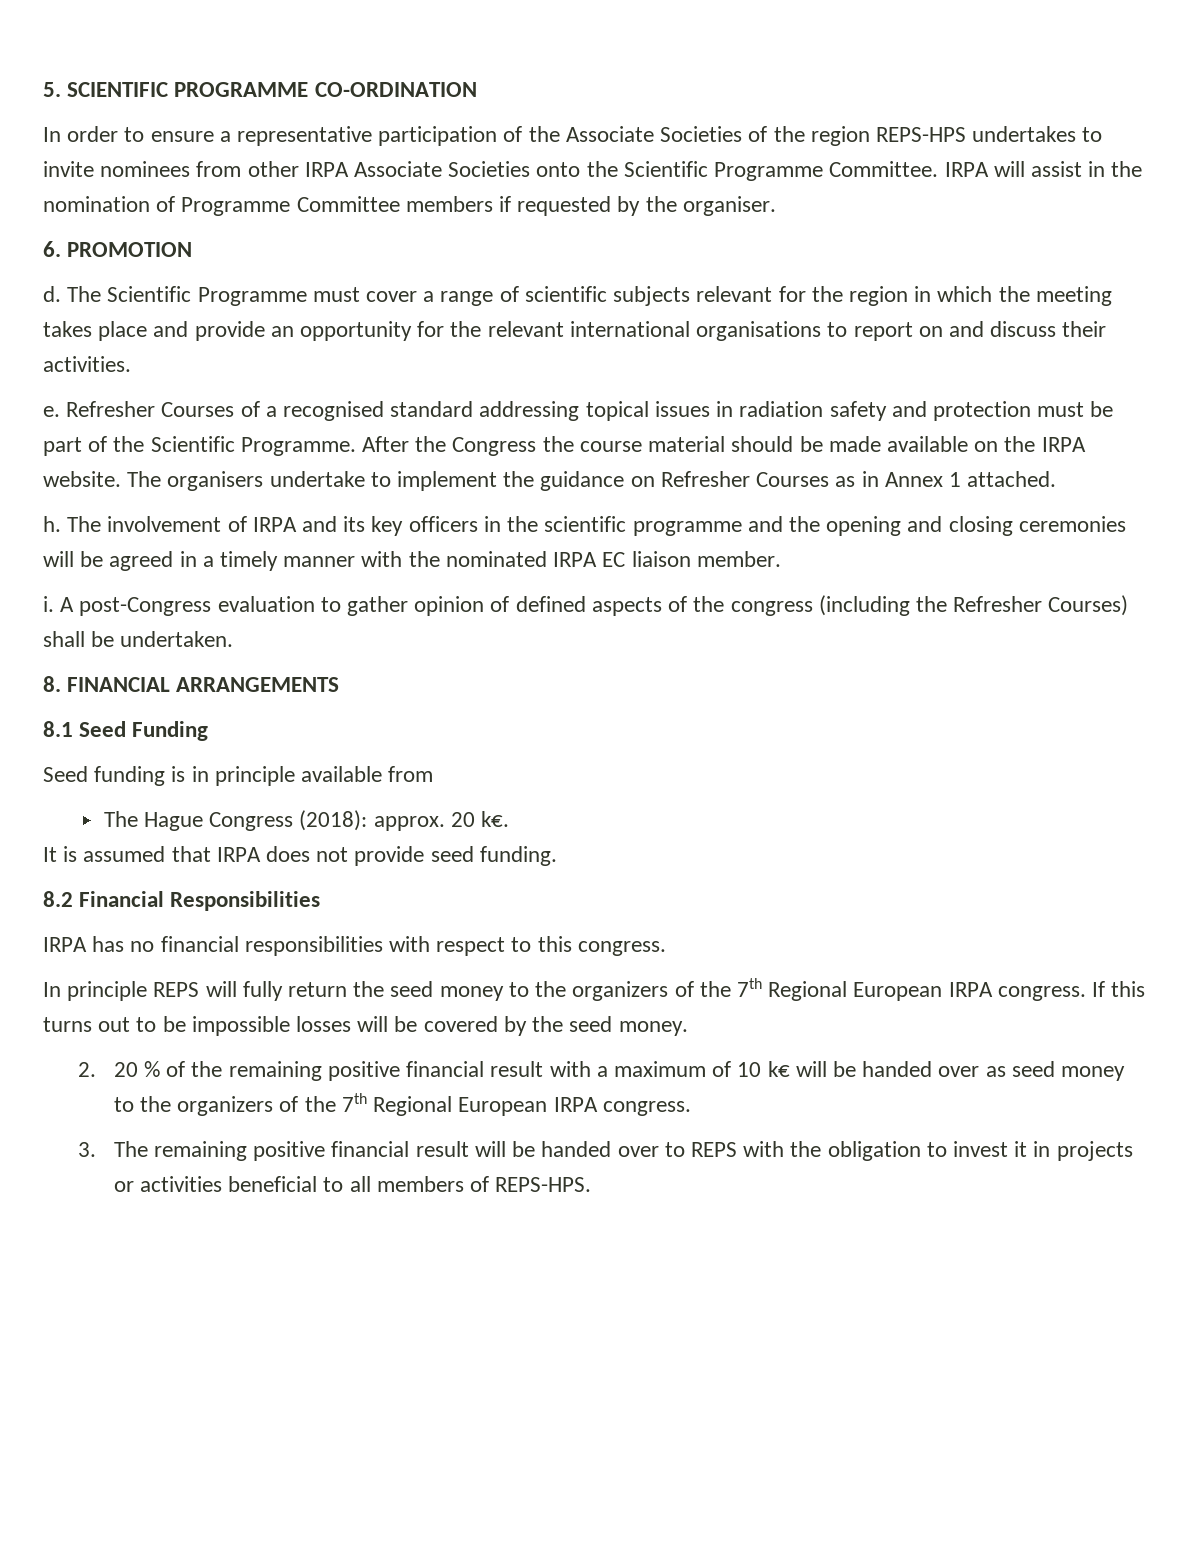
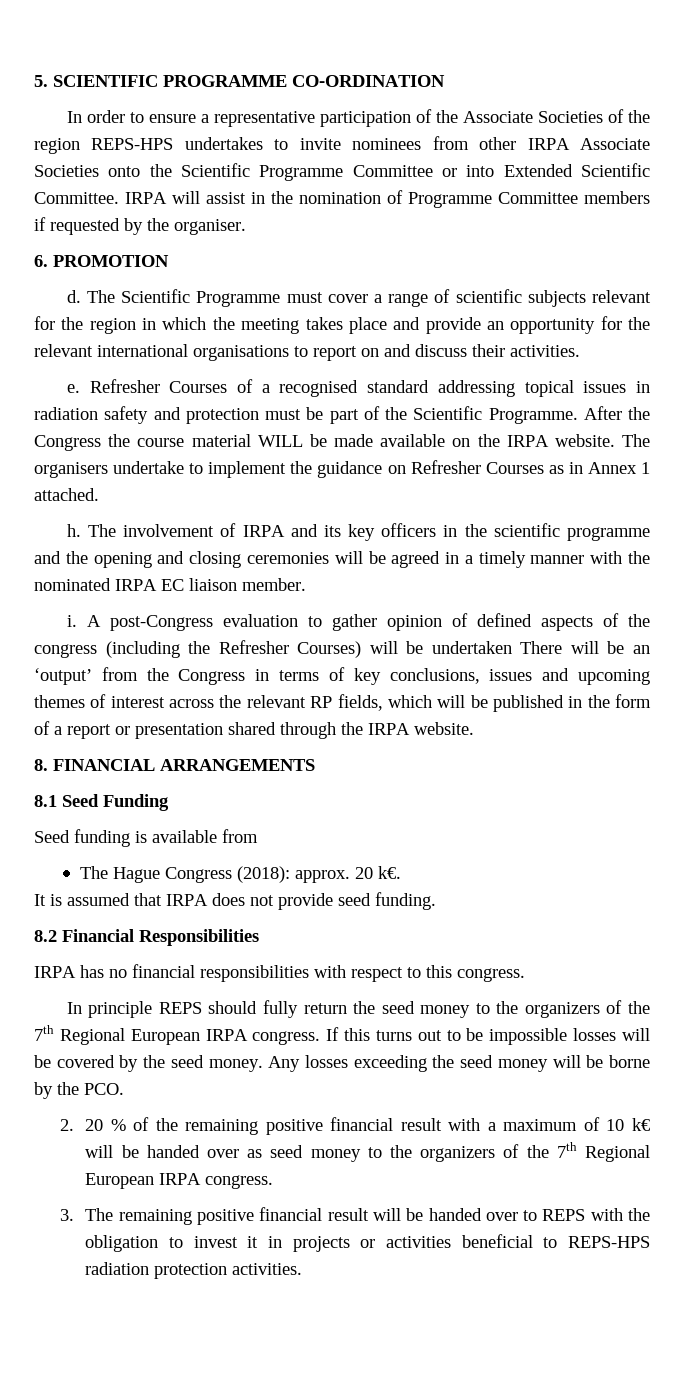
- In order to ensure a representative participation of the Associate Societies of the region REPS-HPS undertakes to invite nominees from other IRPA Associate Societies onto the Scientific Programme Committee.
+ In order to ensure a representative participation of the Associate Societies of the region REPS-HPS undertakes to invite nominees from other IRPA Associate Societies onto the Scientific Programme Committee or into Extended Scientific Committee.
- After the Congress the course material should be made available on the IRPA website.
+ After the Congress the course material WILL be made available on the IRPA website.
- A post-Congress evaluation to gather opinion of defined aspects of the congress (including the Refresher Courses) shall be undertaken.
+ A post-Congress evaluation to gather opinion of defined aspects of the congress (including the Refresher Courses) will be undertaken There will be an ‘output’ from the Congress in terms of key conclusions, issues and upcoming themes of interest across the relevant RP fields, which will be published in the form of a report or presentation shared through the IRPA website.
- Seed funding is in principle available from
+ Seed funding is available from
- In principle REPS will fully return the seed money to the organizers of the 7th Regional European IRPA congress.
+ In principle REPS should fully return the seed money to the organizers of the 7th Regional European IRPA congress.
+ Any losses exceeding the seed money will be borne by the PCO.
- 3. The remaining positive financial result will be handed over to REPS with the obligation to invest it in projects or activities beneficial to all members of REPS-HPS.
+ 3. The remaining positive financial result will be handed over to REPS with the obligation to invest it in projects or activities beneficial to REPS-HPS radiation protection activities.

